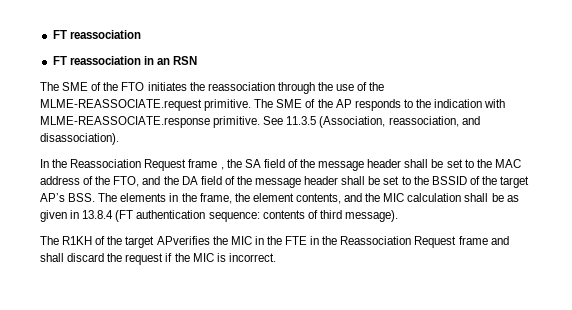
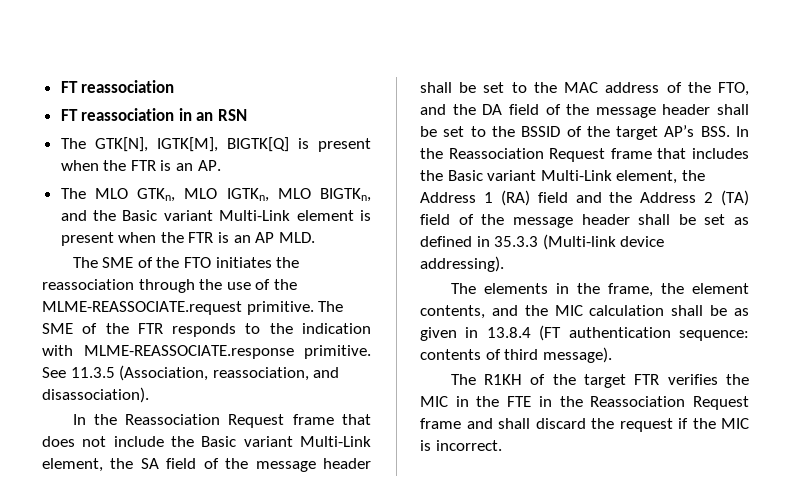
+ The GTK[N], IGTK[M], BIGTK[Q] is present when the FTR is an AP.
+ The MLO GTKn, MLO IGTKn, MLO BIGTKn, and the Basic variant Multi-Link element is present when the FTR is an AP MLD.
- The SME of the AP responds to the indication with MLME-REASSOCIATE.response primitive.
+ The SME of the FTR responds to the indication with MLME-REASSOCIATE.response primitive.
- In the Reassociation Request frame , the SA field of the message header shall be set to the MAC address of the FTO, and the DA field of the message header shall be set to the BSSID of the target AP’s BSS. The elements in the frame, the element contents, and the MIC calculation shall be as given in 13.8.4 (FT authentication sequence:
+ In the Reassociation Request frame that does not include the Basic variant Multi-Link element, the SA field of the message header shall be set to the MAC address of the FTO, and the DA field of the message header shall be set to the BSSID of the target AP’s BSS. In the Reassociation Request frame that includes the Basic variant Multi-Link element, the Address 1 (RA) field and the Address 2 (TA) field of the message header shall be set as defined in 35.3.3 (Multi-link device addressing).
+ The elements in the frame, the element contents, and the MIC calculation shall be as given in 13.8.4 (FT authentication sequence:
- The R1KH of the target APverifies the MIC in the FTE in the Reassociation Request frame and shall discard the request if the MIC is incorrect.
+ The R1KH of the target FTR verifies the MIC in the FTE in the Reassociation Request frame and shall discard the request if the MIC is incorrect.

